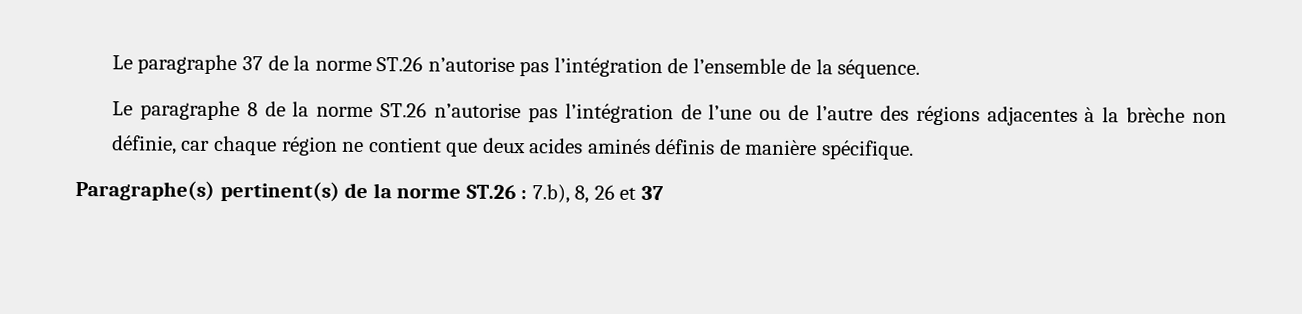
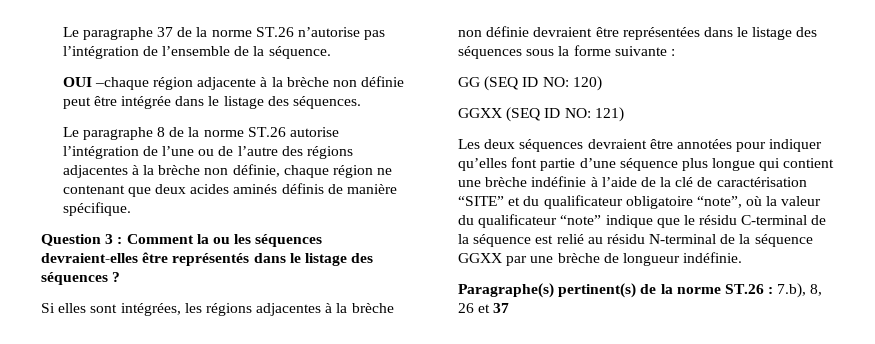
+ OUI –chaque région adjacente à la brèche non définie peut être intégrée dans le listage des séquences.
- Le paragraphe 8 de la norme ST.26 n’autorise pas l’intégration de l’une ou de l’autre des régions adjacentes à la brèche non définie, car chaque région ne contient que deux acides aminés définis de manière spécifique.
+ Le paragraphe 8 de la norme ST.26 autorise l’intégration de l’une ou de l’autre des régions adjacentes à la brèche non définie, chaque région ne contenant que deux acides aminés définis de manière spécifique.
+ Question 3 : Comment la ou les séquences devraient-elles être représentés dans le listage des séquences ?
+ Si elles sont intégrées, les régions adjacentes à la brèche non définie devraient être représentées dans le listage des séquences sous la forme suivante :
+ GG (SEQ ID NO: 120)
+ GGXX (SEQ ID NO: 121)
+ Les deux séquences devraient être annotées pour indiquer qu’elles font partie d’une séquence plus longue qui contient une brèche indéfinie à l’aide de la clé de caractérisation “SITE” et du qualificateur obligatoire “note”, où la valeur du qualificateur “note” indique que le résidu C-terminal de la séquence est relié au résidu N-terminal de la séquence GGXX par une brèche de longueur indéfinie.

